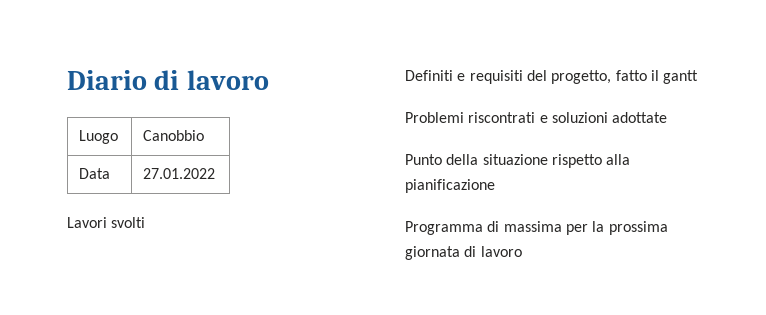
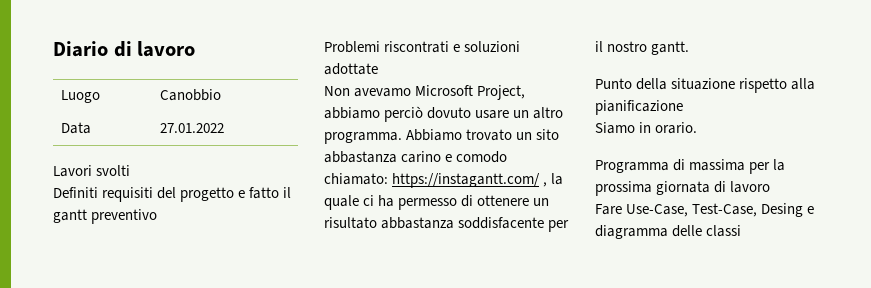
- Definiti e requisiti del progetto, fatto il gantt
+ Definiti requisiti del progetto e fatto il gantt preventivo
+ Non avevamo Microsoft Project, abbiamo perciò dovuto usare un altro programma. Abbiamo trovato un sito abbastanza carino e comodo chiamato: https://instagantt.com/ , la quale ci ha permesso di ottenere un risultato abbastanza soddisfacente per il nostro gantt.
+ Siamo in orario.
+ Fare Use-Case, Test-Case, Desing e diagramma delle classi

